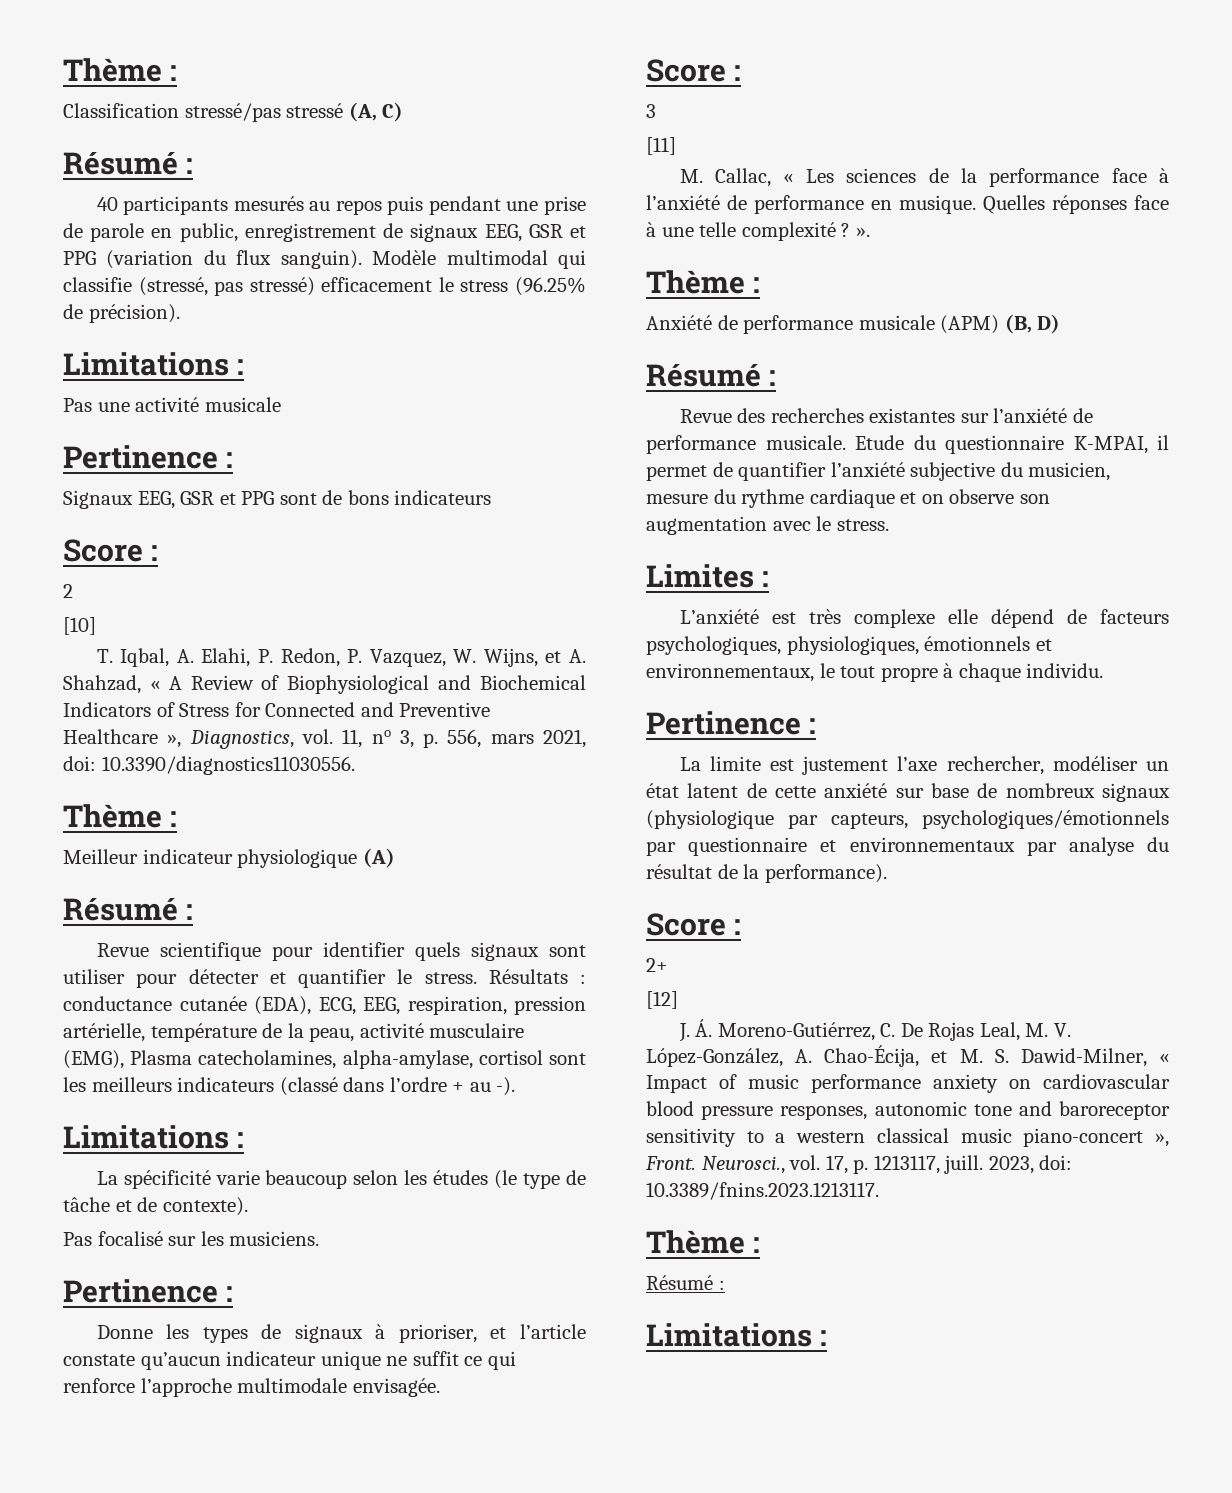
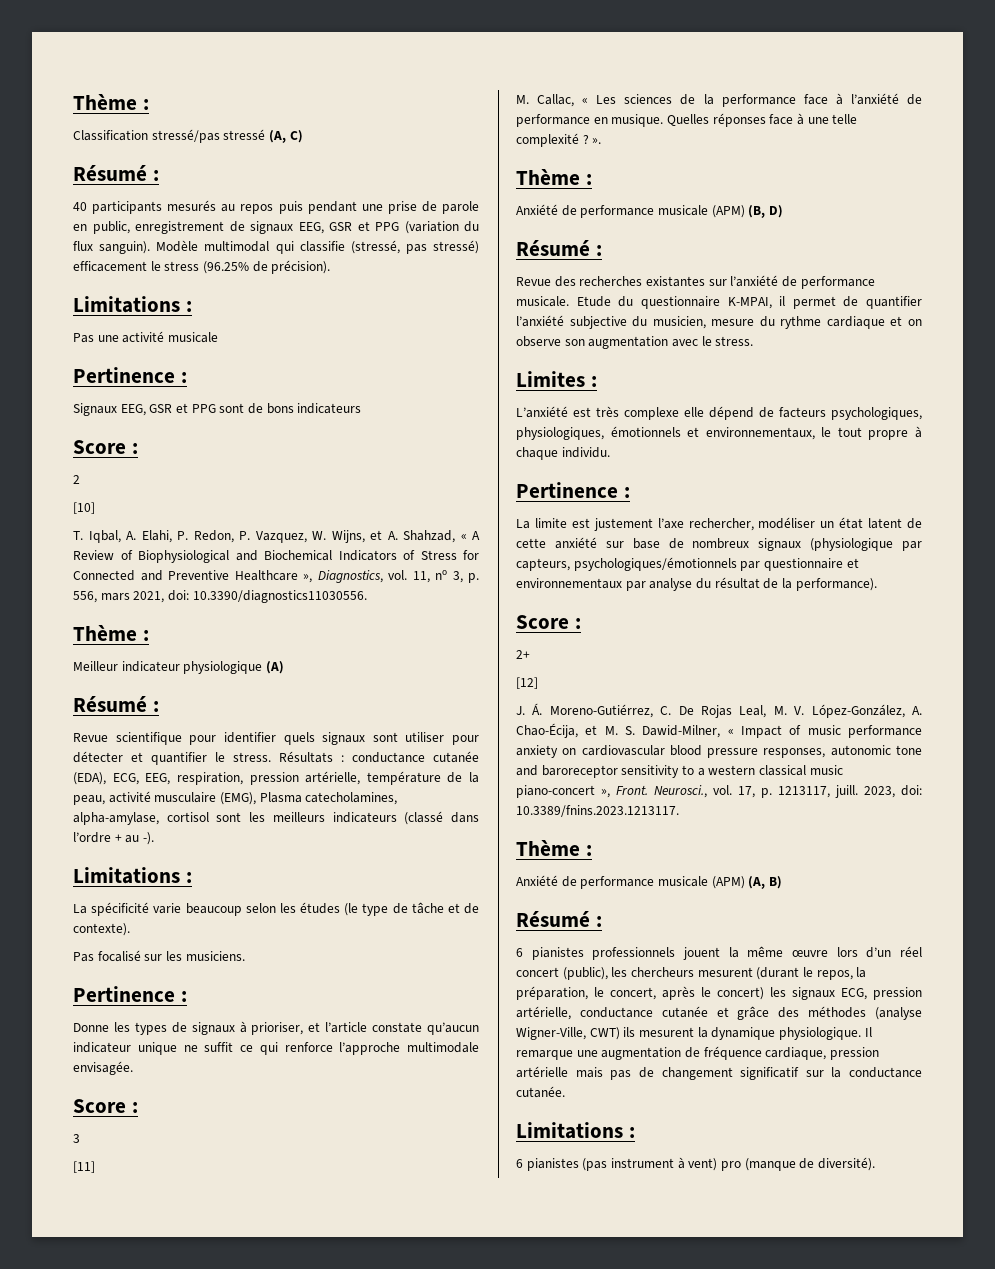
  2023, doi: 10.3389/fnins.2023.1213117.
  Thème :
+ Anxiété de performance musicale (APM) (A, B)
  Résumé :
+ 6 pianistes professionnels jouent la même œuvre lors d’un réel concert (public), les chercheurs mesurent (durant le repos, la préparation, le concert, après le concert) les signaux ECG, pression artérielle, conductance cutanée et grâce des méthodes (analyse Wigner-Ville, CWT) ils mesurent la dynamique physiologique. Il remarque une augmentation de fréquence cardiaque, pression artérielle mais pas de changement significatif sur la conductance cutanée.
  Limitations :
+ 6 pianistes (pas instrument à vent) pro (manque de diversité).

